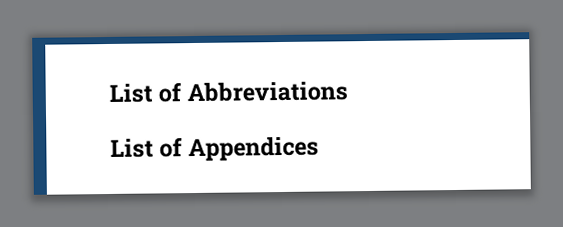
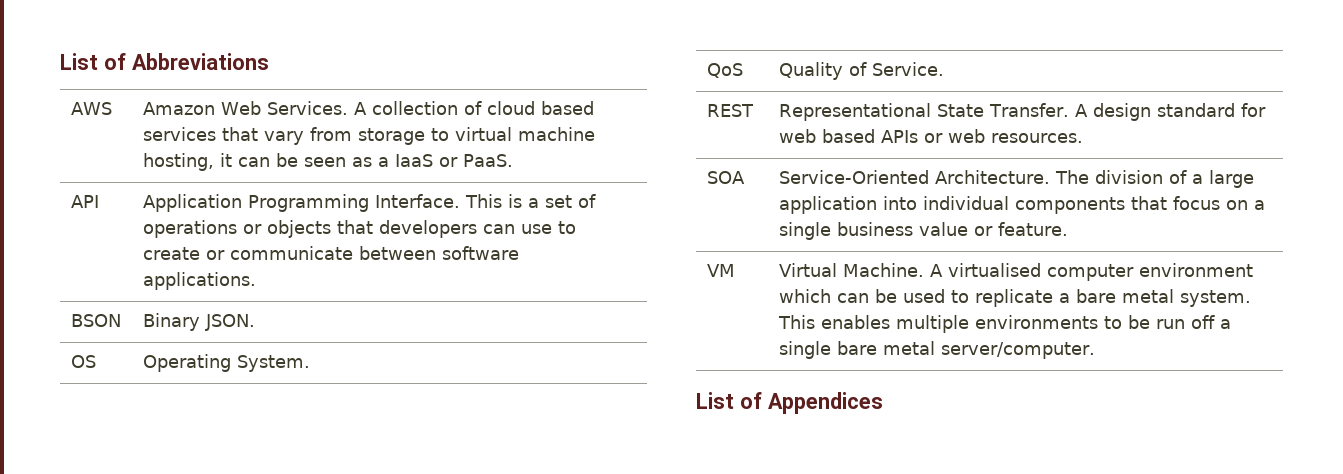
+ AWS | Amazon Web Services. A collection of cloud based services that vary from storage to virtual machine hosting, it can be seen as a IaaS or PaaS.
+ API | Application Programming Interface. This is a set of operations or objects that developers can use to create or communicate between software applications.
+ BSON | Binary JSON.
+ OS | Operating System.
+ QoS | Quality of Service.
+ REST | Representational State Transfer. A design standard for web based APIs or web resources.
+ SOA | Service-Oriented Architecture. The division of a large application into individual components that focus on a single business value or feature.
+ VM | Virtual Machine. A virtualised computer environment which can be used to replicate a bare metal system. This enables multiple environments to be run off a single bare metal server/computer.

